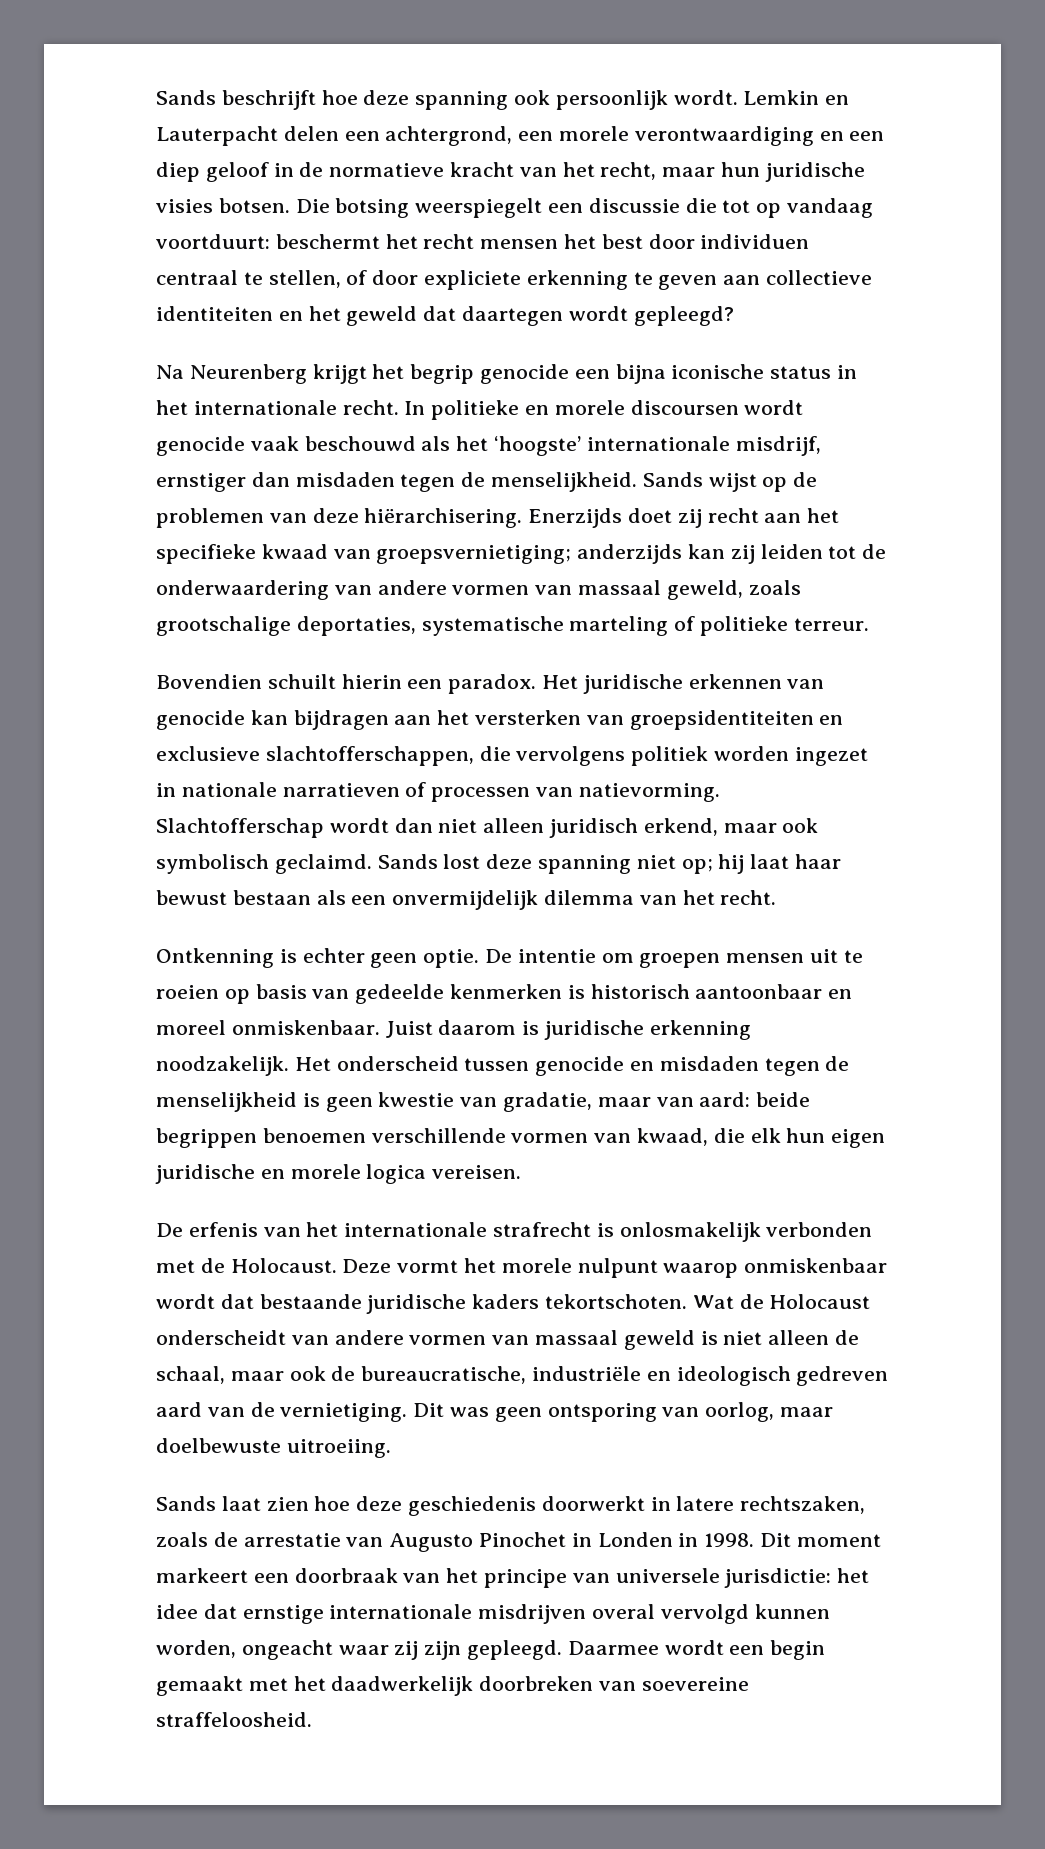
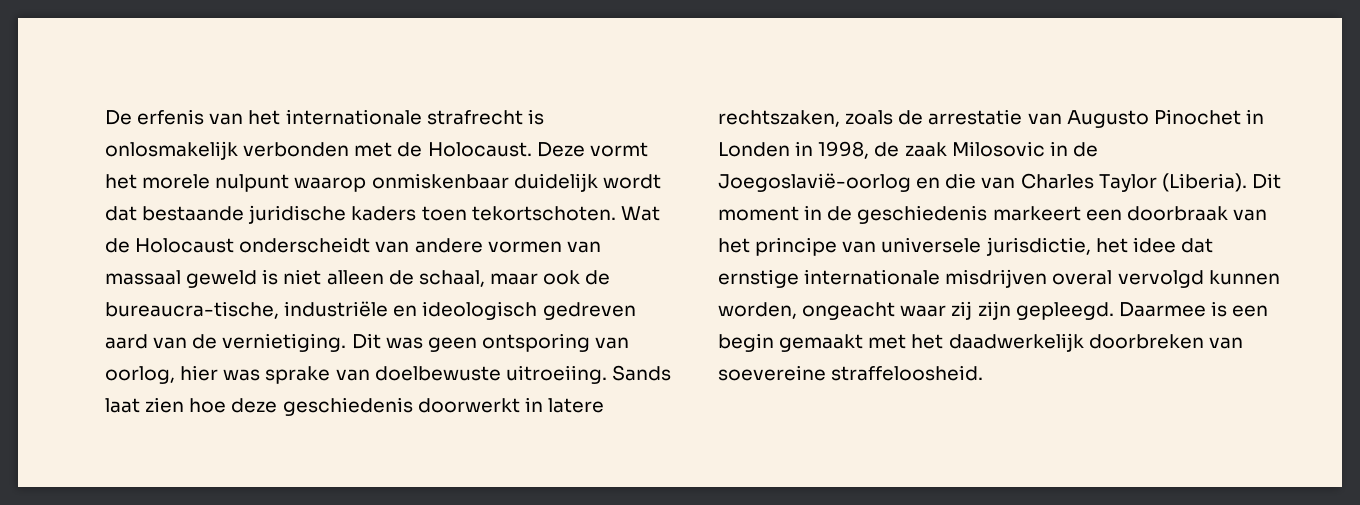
- Sands beschrijft hoe deze spanning ook persoonlijk wordt. Lemkin en Lauterpacht delen een achtergrond, een morele verontwaardiging en een diep geloof in de normatieve kracht van het recht, maar hun juridische visies botsen. Die botsing weerspiegelt een discussie die tot op vandaag voortduurt: beschermt het recht mensen het best door individuen centraal te stellen, of door expliciete erkenning te geven aan collectieve identiteiten en het geweld dat daartegen wordt gepleegd?
- Na Neurenberg krijgt het begrip genocide een bijna iconische status in het internationale recht. In politieke en morele discoursen wordt genocide vaak beschouwd als het ‘hoogste’ internationale misdrijf, ernstiger dan misdaden tegen de menselijkheid. Sands wijst op de problemen van deze hiërarchisering. Enerzijds doet zij recht aan het specifieke kwaad van groepsvernietiging; anderzijds kan zij leiden tot de onderwaardering van andere vormen van massaal geweld, zoals grootschalige deportaties, systematische marteling of politieke terreur.
- Bovendien schuilt hierin een paradox. Het juridische erkennen van genocide kan bijdragen aan het versterken van groepsidentiteiten en exclusieve slachtofferschappen, die vervolgens politiek worden ingezet in nationale narratieven of processen van natievorming. Slachtofferschap wordt dan niet alleen juridisch erkend, maar ook symbolisch geclaimd. Sands lost deze spanning niet op; hij laat haar bewust bestaan als een onvermijdelijk dilemma van het recht.
- Ontkenning is echter geen optie. De intentie om groepen mensen uit te roeien op basis van gedeelde kenmerken is historisch aantoonbaar en moreel onmiskenbaar. Juist daarom is juridische erkenning noodzakelijk. Het onderscheid tussen genocide en misdaden tegen de menselijkheid is geen kwestie van gradatie, maar van aard: beide begrippen benoemen verschillende vormen van kwaad, die elk hun eigen juridische en morele logica vereisen.
- Deze vormt het morele nulpunt waarop onmiskenbaar wordt dat bestaande juridische kaders tekortschoten.
+ Deze vormt het morele nulpunt waarop onmiskenbaar duidelijk wordt dat bestaande juridische kaders toen tekortschoten.
- Wat de Holocaust onderscheidt van andere vormen van massaal geweld is niet alleen de schaal, maar ook de bureaucratische, industriële en ideologisch gedreven aard van de vernietiging.
+ Wat de Holocaust onderscheidt van andere vormen van massaal geweld is niet alleen de schaal, maar ook de bureaucra-tische, industriële en ideologisch gedreven aard van de vernietiging.
- Dit was geen ontsporing van oorlog, maar doelbewuste uitroeiing.
- Sands laat zien hoe deze geschiedenis doorwerkt in latere rechtszaken, zoals de arrestatie van Augusto Pinochet in Londen in 1998. Dit moment markeert een doorbraak van het principe van universele jurisdictie: het idee dat ernstige internationale misdrijven overal vervolgd kunnen worden, ongeacht waar zij zijn gepleegd.
+ Dit was geen ontsporing van oorlog, hier was sprake van doelbewuste uitroeiing. Sands laat zien hoe deze geschiedenis doorwerkt in latere rechtszaken, zoals de arrestatie van Augusto Pinochet in Londen in 1998, de zaak Milosovic in de Joegoslavië-oorlog en die van Charles Taylor (Liberia). Dit moment in de geschiedenis markeert een doorbraak van het principe van universele jurisdictie, het idee dat ernstige internationale misdrijven overal vervolgd kunnen worden, ongeacht waar zij zijn gepleegd.
- Daarmee wordt een begin gemaakt met het daadwerkelijk doorbreken van soevereine straffeloosheid.
+ Daarmee is een begin gemaakt met het daadwerkelijk doorbreken van soevereine straffeloosheid.

